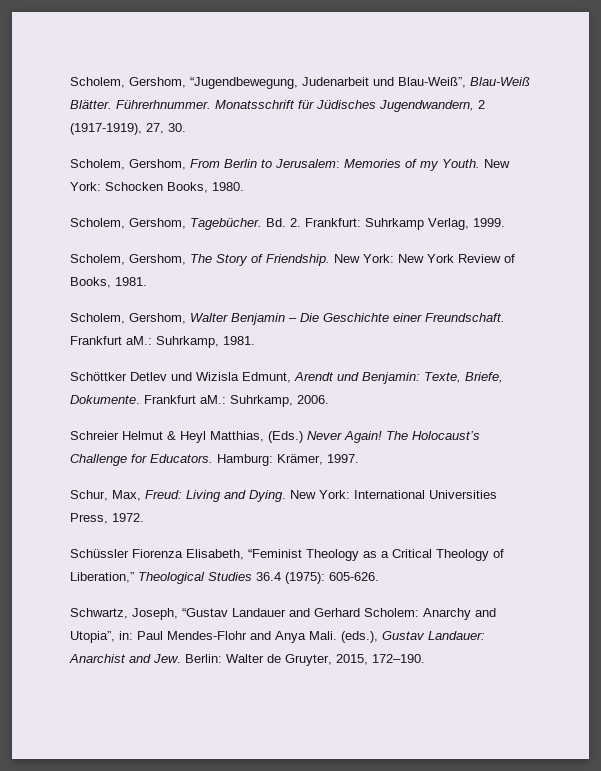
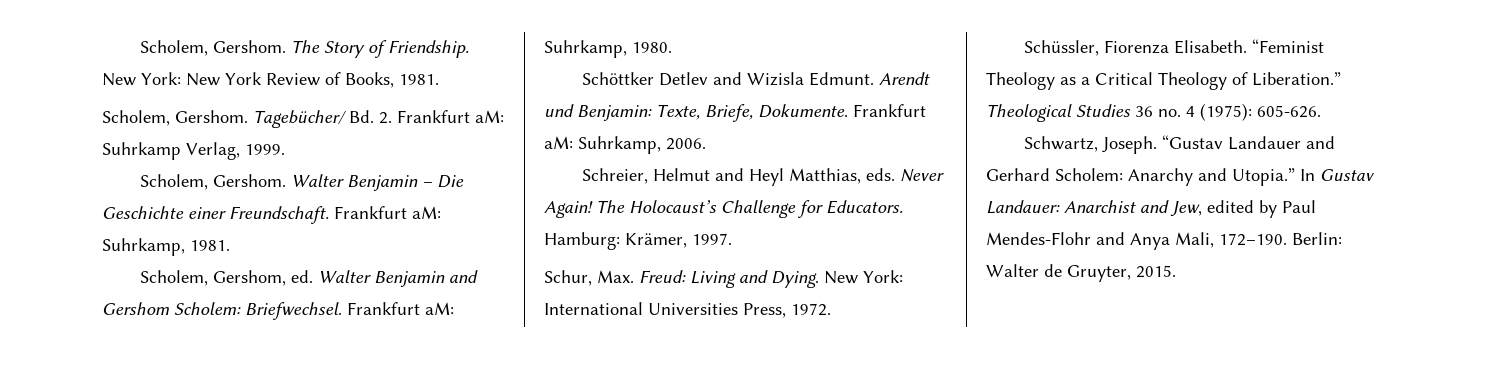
- Scholem, Gershom, “Jugendbewegung, Judenarbeit und Blau-Weiß”, Blau-Weiß Blätter. Führerhnummer. Monatsschrift für Jüdisches Jugendwandern, 2 (1917-1919), 27, 30.
- Scholem, Gershom, From Berlin to Jerusalem: Memories of my Youth. New York: Schocken Books, 1980.
- Scholem, Gershom, Tagebücher. Bd. 2. Frankfurt: Suhrkamp Verlag, 1999.
- Scholem, Gershom, The Story of Friendship.
+ Scholem, Gershom. The Story of Friendship.
- Scholem, Gershom, Walter Benjamin – Die Geschichte einer Freundschaft.
+ Scholem, Gershom. Tagebücher/ Bd. 2. Frankfurt aM: Suhrkamp Verlag, 1999.
+ Scholem, Gershom. Walter Benjamin – Die Geschichte einer Freundschaft.
- Frankfurt aM.: Suhrkamp, 1981.
+ Frankfurt aM: Suhrkamp, 1981.
+ Scholem, Gershom, ed. Walter Benjamin and Gershom Scholem: Briefwechsel. Frankfurt aM: Suhrkamp, 1980.
- Schöttker Detlev und Wizisla Edmunt, Arendt und Benjamin: Texte, Briefe, Dokumente.
+ Schöttker Detlev and Wizisla Edmunt. Arendt und Benjamin: Texte, Briefe, Dokumente.
- Frankfurt aM.: Suhrkamp, 2006.
+ Frankfurt aM: Suhrkamp, 2006.
- Schreier Helmut & Heyl Matthias, (Eds.) Never Again!
+ Schreier, Helmut and Heyl Matthias, eds. Never Again!
- Schur, Max, Freud: Living and Dying.
+ Schur, Max. Freud: Living and Dying.
- Schüssler Fiorenza Elisabeth, “Feminist Theology as a Critical Theology of Liberation,” Theological Studies 36.4 (1975): 605-626.
+ Schüssler, Fiorenza Elisabeth. “Feminist Theology as a Critical Theology of Liberation.” Theological Studies 36 no. 4 (1975): 605-626.
- Schwartz, Joseph, “Gustav Landauer and Gerhard Scholem: Anarchy and Utopia”, in: Paul Mendes-Flohr and Anya Mali. (eds.), Gustav Landauer: Anarchist and Jew. Berlin: Walter de Gruyter, 2015, 172–190.
+ Schwartz, Joseph. “Gustav Landauer and Gerhard Scholem: Anarchy and Utopia.” In Gustav Landauer: Anarchist and Jew, edited by Paul Mendes-Flohr and Anya Mali, 172–190. Berlin: Walter de Gruyter, 2015.

